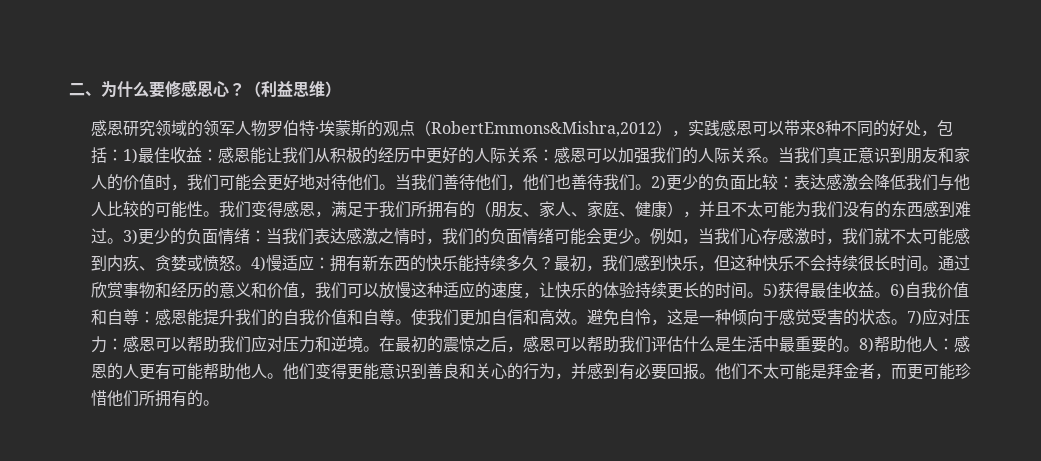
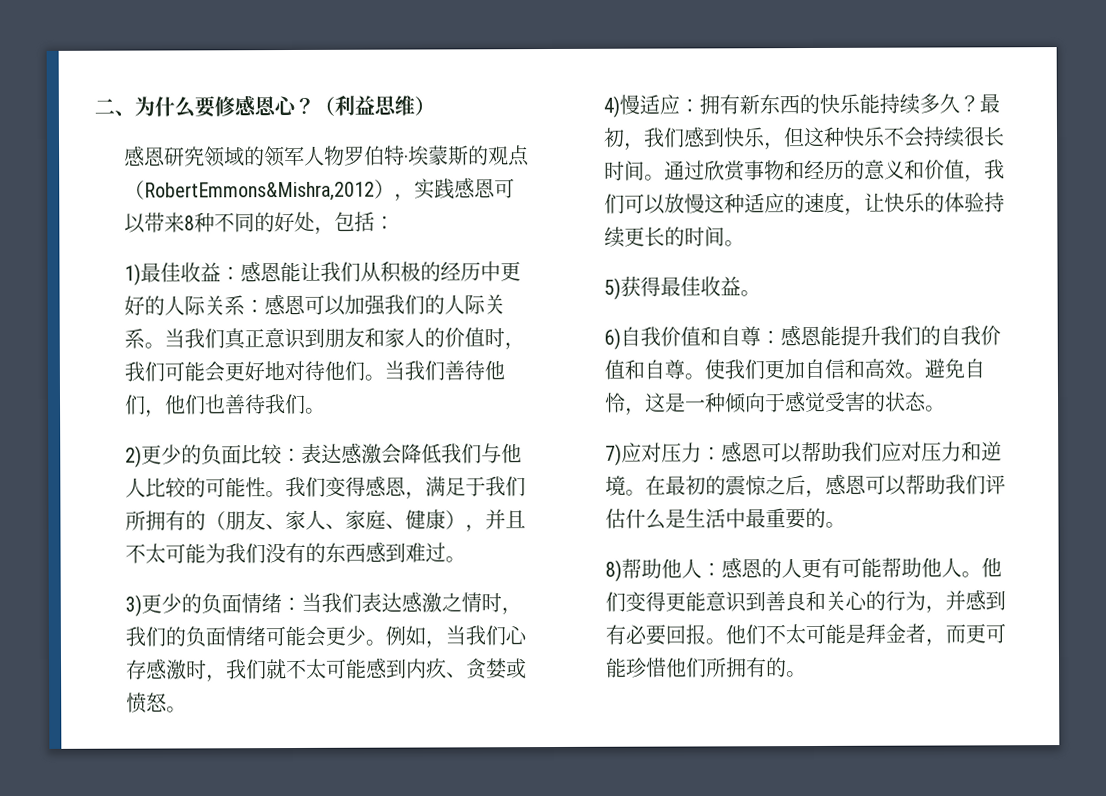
- 感恩研究领域的领军人物罗伯特·埃蒙斯的观点（RobertEmmons&Mishra,2012），实践感恩可以带来8种不同的好处，包括：1)最佳收益：感恩能让我们从积极的经历中更好的人际关系：感恩可以加强我们的人际关系。
+ 感恩研究领域的领军人物罗伯特·埃蒙斯的观点（RobertEmmons&Mishra,2012），实践感恩可以带来8种不同的好处，包括：
+ 1)最佳收益：感恩能让我们从积极的经历中更好的人际关系：感恩可以加强我们的人际关系。
- 当我们善待他们，他们也善待我们。2)更少的负面比较：表达感激会降低我们与他人比较的可能性。
+ 当我们善待他们，他们也善待我们。
+ 2)更少的负面比较：表达感激会降低我们与他人比较的可能性。
- 我们变得感恩，满足于我们所拥有的（朋友、家人、家庭、健康），并且不太可能为我们没有的东西感到难过。3)更少的负面情绪：当我们表达感激之情时，我们的负面情绪可能会更少。
+ 我们变得感恩，满足于我们所拥有的（朋友、家人、家庭、健康），并且不太可能为我们没有的东西感到难过。
+ 3)更少的负面情绪：当我们表达感激之情时，我们的负面情绪可能会更少。
- 例如，当我们心存感激时，我们就不太可能感到内疚、贪婪或愤怒。4)慢适应：拥有新东西的快乐能持续多久？
+ 例如，当我们心存感激时，我们就不太可能感到内疚、贪婪或愤怒。
+ 4)慢适应：拥有新东西的快乐能持续多久？
- 通过欣赏事物和经历的意义和价值，我们可以放慢这种适应的速度，让快乐的体验持续更长的时间。5)获得最佳收益。6)自我价值和自尊：感恩能提升我们的自我价值和自尊。
+ 通过欣赏事物和经历的意义和价值，我们可以放慢这种适应的速度，让快乐的体验持续更长的时间。
+ 5)获得最佳收益。
+ 6)自我价值和自尊：感恩能提升我们的自我价值和自尊。
- 避免自怜，这是一种倾向于感觉受害的状态。7)应对压力：感恩可以帮助我们应对压力和逆境。
+ 避免自怜，这是一种倾向于感觉受害的状态。
+ 7)应对压力：感恩可以帮助我们应对压力和逆境。
- 在最初的震惊之后，感恩可以帮助我们评估什么是生活中最重要的。8)帮助他人：感恩的人更有可能帮助他人。
+ 在最初的震惊之后，感恩可以帮助我们评估什么是生活中最重要的。
+ 8)帮助他人：感恩的人更有可能帮助他人。

